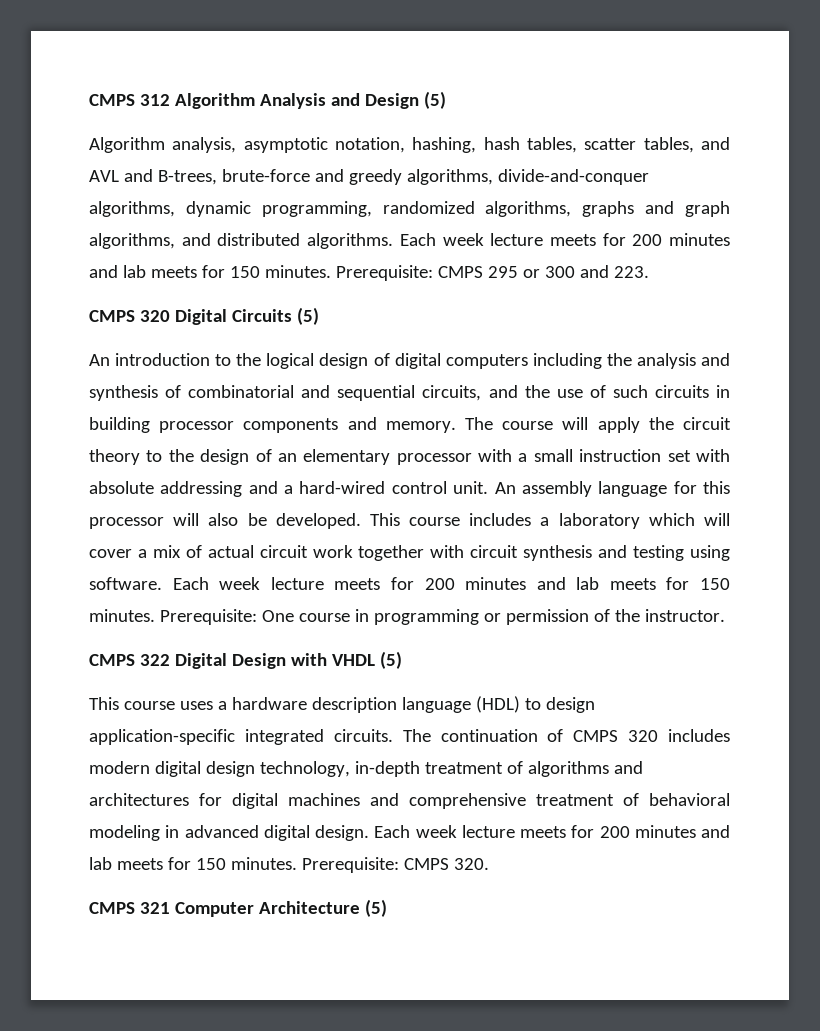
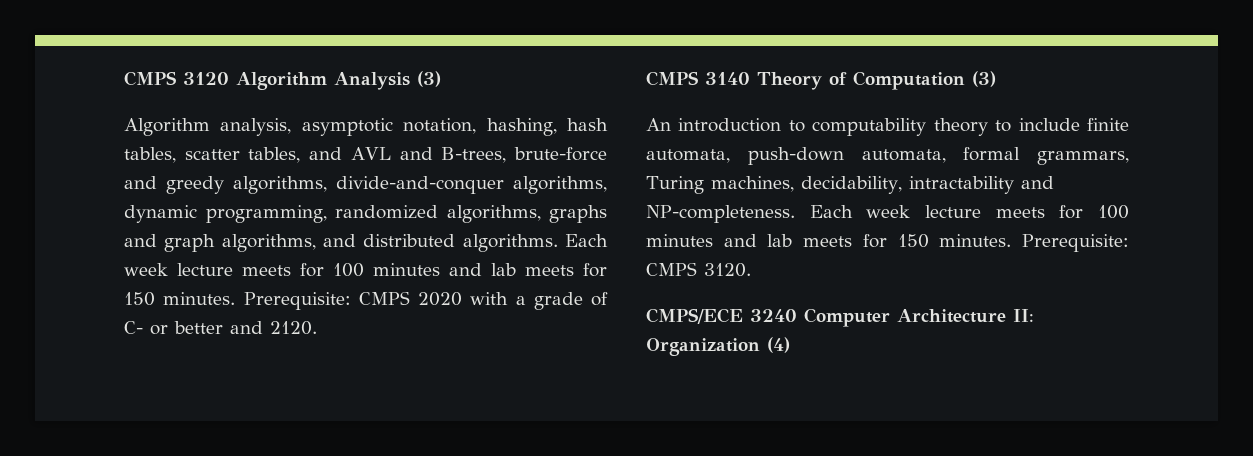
- CMPS 312 Algorithm Analysis and Design (5)
+ CMPS 3120 Algorithm Analysis (3)
- Each week lecture meets for 200 minutes and lab meets for 150 minutes. Prerequisite: CMPS 295 or 300 and 223.
- CMPS 320 Digital Circuits (5)
- An introduction to the logical design of digital computers including the analysis and synthesis of combinatorial and sequential circuits, and the use of such circuits in building processor components and memory. The course will apply the circuit theory to the design of an elementary processor with a small instruction set with absolute addressing and a hard-wired control unit. An assembly language for this processor will also be developed. This course includes a laboratory which will cover a mix of actual circuit work together with circuit synthesis and testing using software. Each week lecture meets for 200 minutes and lab meets for 150 minutes. Prerequisite: One course in programming or permission of the instructor.
- CMPS 322 Digital Design with VHDL (5)
- This course uses a hardware description language (HDL) to design application-specific integrated circuits. The continuation of CMPS 320 includes modern digital design technology, in-depth treatment of algorithms and architectures for digital machines and comprehensive treatment of behavioral modeling in advanced digital design. Each week lecture meets for 200 minutes and lab meets for 150 minutes. Prerequisite: CMPS 320.
- CMPS 321 Computer Architecture (5)
+ Each week lecture meets for 100 minutes and lab meets for 150 minutes. Prerequisite: CMPS 2020 with a grade of C- or better and 2120.
+ CMPS 3140 Theory of Computation (3)
+ An introduction to computability theory to include finite automata, push-down automata, formal grammars, Turing machines, decidability, intractability and NP-completeness. Each week lecture meets for 100 minutes and lab meets for 150 minutes. Prerequisite: CMPS 3120.
+ CMPS/ECE 3240 Computer Architecture II: Organization (4)

